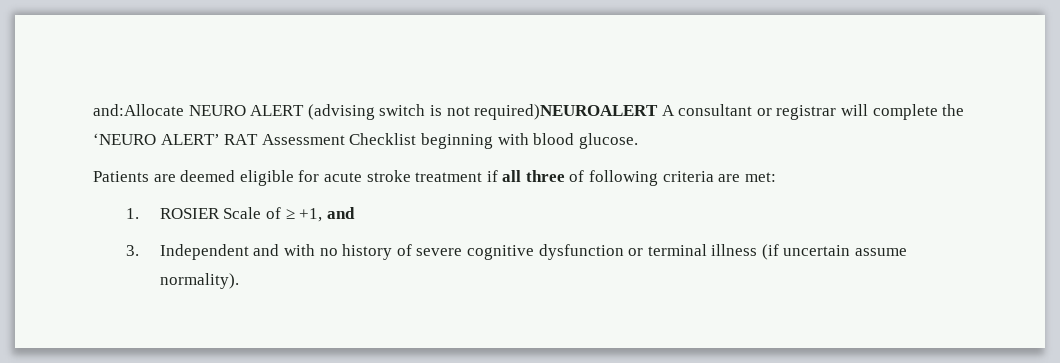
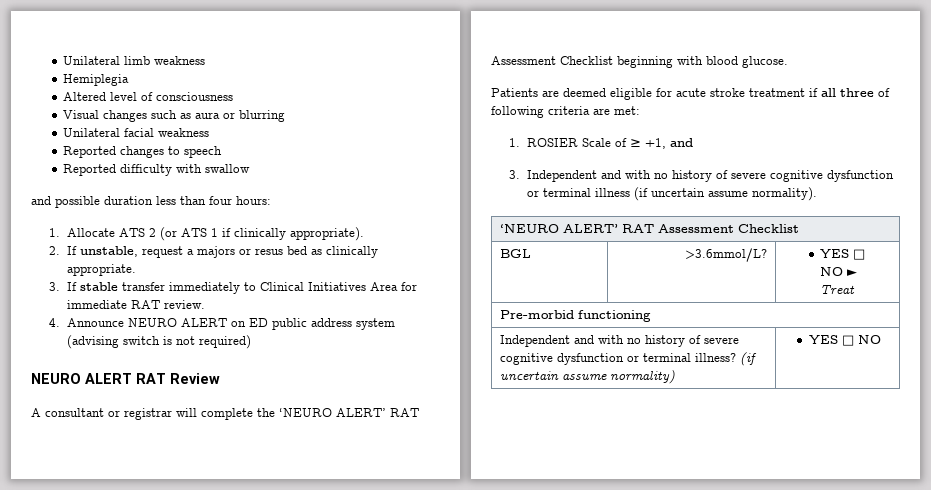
- and:Allocate NEURO ALERT (advising switch is not required)NEUROALERT A consultant or registrar will complete the ‘NEURO ALERT’ RAT Assessment Checklist beginning with blood glucose.
+ Unilateral limb weakness
+ Hemiplegia
+ Altered level of consciousness
+ Visual changes such as aura or blurring
+ Unilateral facial weakness
+ Reported changes to speech
+ Reported difficulty with swallow
+ and possible duration less than four hours:
+ 1. Allocate ATS 2 (or ATS 1 if clinically appropriate).
+ 2. If unstable, request a majors or resus bed as clinically appropriate.
+ 3. If stable transfer immediately to Clinical Initiatives Area for immediate RAT review.
+ 4. Announce NEURO ALERT on ED public address system (advising switch is not required)
+ NEURO ALERT RAT Review
+ A consultant or registrar will complete the ‘NEURO ALERT’ RAT Assessment Checklist beginning with blood glucose.
  3. Independent and with no history of severe cognitive dysfunction or terminal illness (if uncertain assume normality).
+ ‘NEURO ALERT’ RAT Assessment Checklist
+ BGL | >3.6mmol/L? | YES □ NO ► Treat
+ Pre-morbid functioning
+ Independent and with no history of severe cognitive dysfunction or terminal illness? (if uncertain assume normality) | YES □ NO

